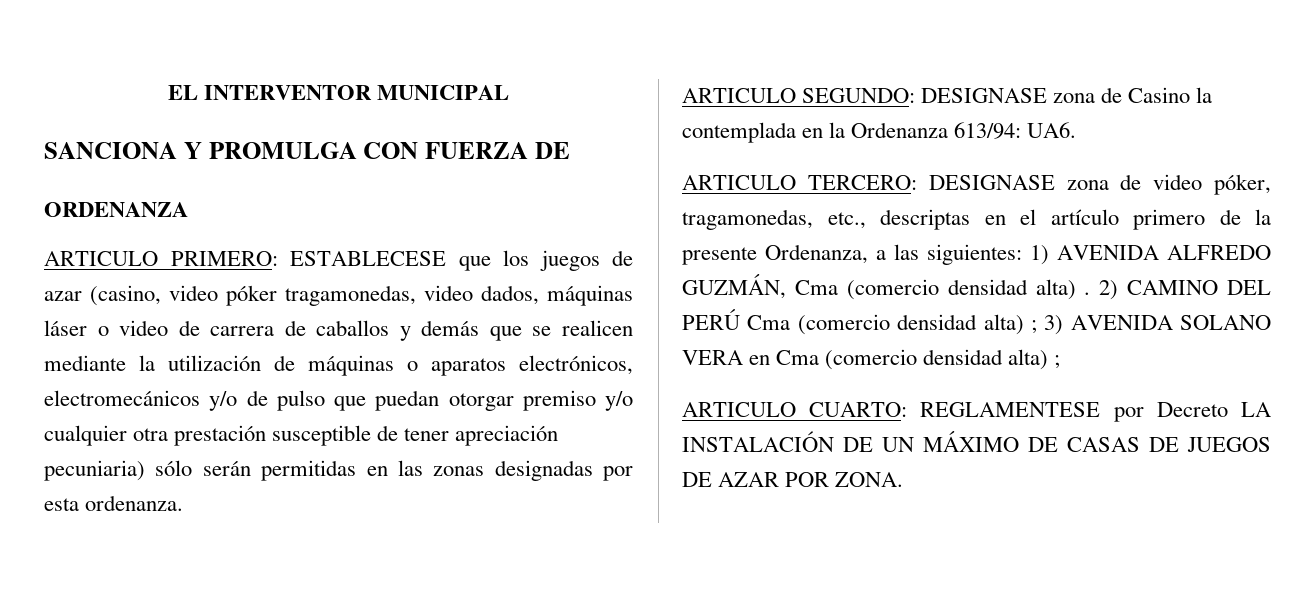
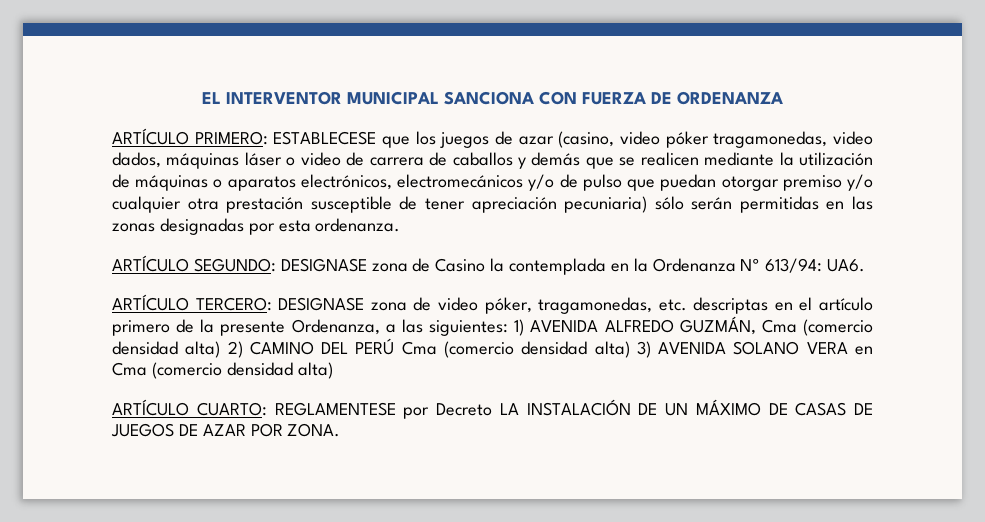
- EL INTERVENTOR MUNICIPAL
- SANCIONA Y PROMULGA CON FUERZA DE
- ORDENANZA
+ EL INTERVENTOR MUNICIPAL SANCIONA CON FUERZA DE ORDENANZA
- ARTICULO PRIMERO:
+ ARTÍCULO PRIMERO:
- ARTICULO SEGUNDO: DESIGNASE zona de Casino la contemplada en la Ordenanza 613/94: UA6.
+ ARTÍCULO SEGUNDO: DESIGNASE zona de Casino la contemplada en la Ordenanza Nº 613/94: UA6.
- ARTICULO TERCERO:
+ ARTÍCULO TERCERO:
- DESIGNASE zona de video póker, tragamonedas, etc., descriptas en el artículo primero de la presente Ordenanza, a las siguientes:
+ DESIGNASE zona de video póker, tragamonedas, etc. descriptas en el artículo primero de la presente Ordenanza, a las siguientes:
- 1) AVENIDA ALFREDO GUZMÁN, Cma (comercio densidad alta) . 2) CAMINO DEL PERÚ Cma (comercio densidad alta) ; 3) AVENIDA SOLANO VERA en Cma (comercio densidad alta) ;
- ARTICULO CUARTO:
+ 1) AVENIDA ALFREDO GUZMÁN, Cma (comercio densidad alta) 2) CAMINO DEL PERÚ Cma (comercio densidad alta) 3) AVENIDA SOLANO VERA en Cma (comercio densidad alta)
+ ARTÍCULO CUARTO:

